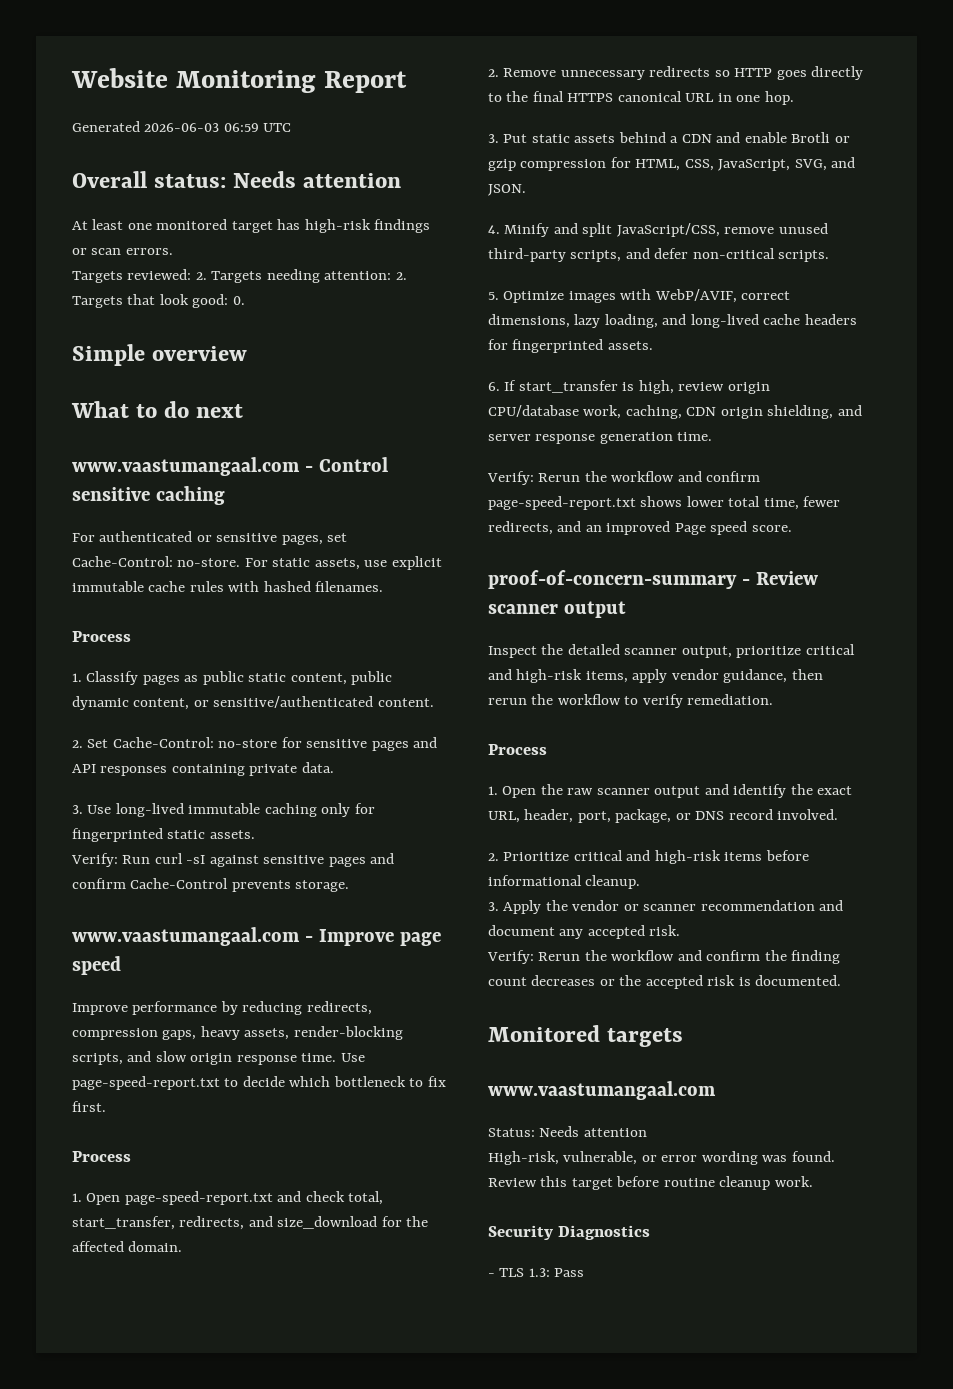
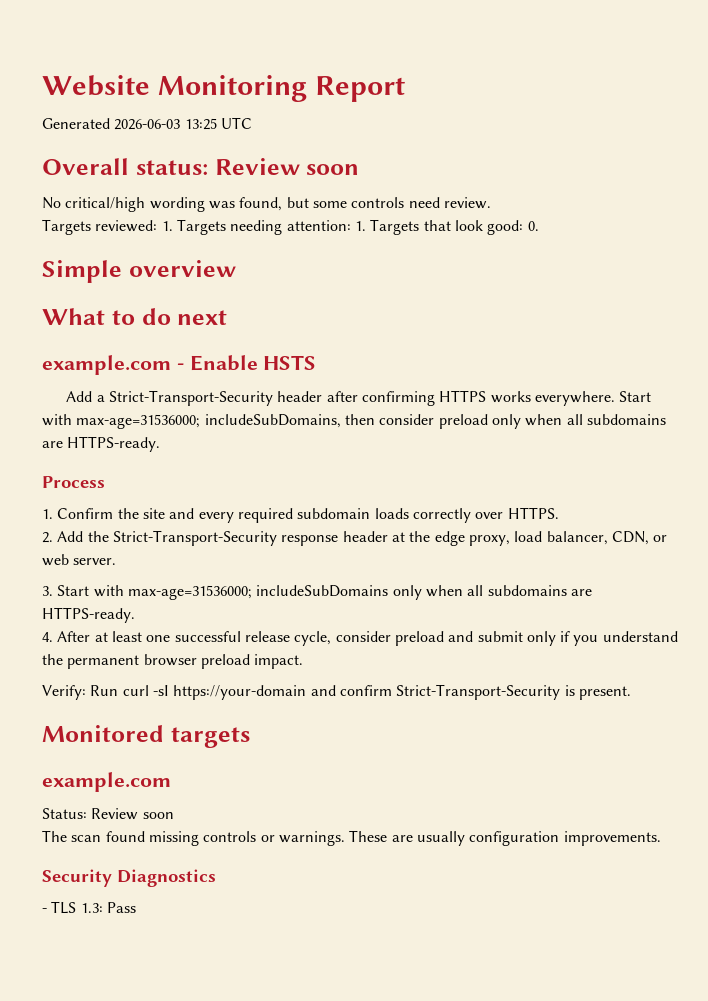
- Generated 2026-06-03 06:59 UTC
+ Generated 2026-06-03 13:25 UTC
- Overall status: Needs attention
- At least one monitored target has high-risk findings or scan errors.
+ Overall status: Review soon
+ No critical/high wording was found, but some controls need review.
- Targets reviewed: 2. Targets needing attention: 2. Targets that look good: 0.
+ Targets reviewed: 1. Targets needing attention: 1. Targets that look good: 0.
- www.vaastumangaal.com - Control sensitive caching
- For authenticated or sensitive pages, set Cache-Control: no-store. For static assets, use explicit immutable cache rules with hashed filenames.
+ example.com - Enable HSTS
+ Add a Strict-Transport-Security header after confirming HTTPS works everywhere. Start with max-age=31536000; includeSubDomains, then consider preload only when all subdomains are HTTPS-ready.
  Process
- 1. Classify pages as public static content, public dynamic content, or sensitive/authenticated content.
- 2. Set Cache-Control: no-store for sensitive pages and API responses containing private data.
- 3. Use long-lived immutable caching only for fingerprinted static assets.
- Verify: Run curl -sI against sensitive pages and confirm Cache-Control prevents storage.
- www.vaastumangaal.com - Improve page speed
- Improve performance by reducing redirects, compression gaps, heavy assets, render-blocking scripts, and slow origin response time. Use page-speed-report.txt to decide which bottleneck to fix first.
- Process
- 1. Open page-speed-report.txt and check total, start_transfer, redirects, and size_download for the affected domain.
- 2. Remove unnecessary redirects so HTTP goes directly to the final HTTPS canonical URL in one hop.
- 3. Put static assets behind a CDN and enable Brotli or gzip compression for HTML, CSS, JavaScript, SVG, and JSON.
- 4. Minify and split JavaScript/CSS, remove unused third-party scripts, and defer non-critical scripts.
- 5. Optimize images with WebP/AVIF, correct dimensions, lazy loading, and long-lived cache headers for fingerprinted assets.
- 6. If start_transfer is high, review origin CPU/database work, caching, CDN origin shielding, and server response generation time.
- Verify: Rerun the workflow and confirm page-speed-report.txt shows lower total time, fewer redirects, and an improved Page speed score.
- proof-of-concern-summary - Review scanner output
- Inspect the detailed scanner output, prioritize critical and high-risk items, apply vendor guidance, then rerun the workflow to verify remediation.
- Process
- 1. Open the raw scanner output and identify the exact URL, header, port, package, or DNS record involved.
- 2. Prioritize critical and high-risk items before informational cleanup.
- 3. Apply the vendor or scanner recommendation and document any accepted risk.
- Verify: Rerun the workflow and confirm the finding count decreases or the accepted risk is documented.
+ 1. Confirm the site and every required subdomain loads correctly over HTTPS.
+ 2. Add the Strict-Transport-Security response header at the edge proxy, load balancer, CDN, or web server.
+ 3. Start with max-age=31536000; includeSubDomains only when all subdomains are HTTPS-ready.
+ 4. After at least one successful release cycle, consider preload and submit only if you understand the permanent browser preload impact.
+ Verify: Run curl -sI https://your-domain and confirm Strict-Transport-Security is present.
  Monitored targets
- www.vaastumangaal.com
+ example.com
- Status: Needs attention
- High-risk, vulnerable, or error wording was found. Review this target before routine cleanup work.
+ Status: Review soon
+ The scan found missing controls or warnings. These are usually configuration improvements.

